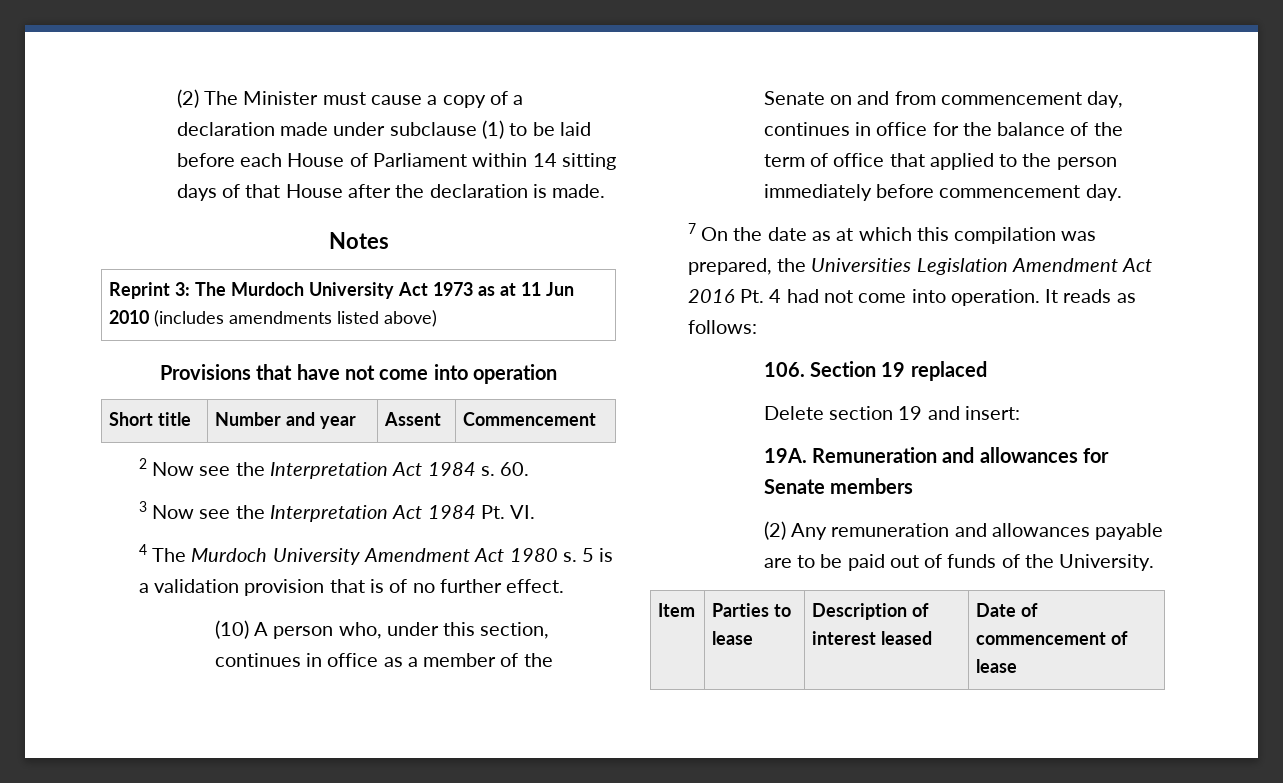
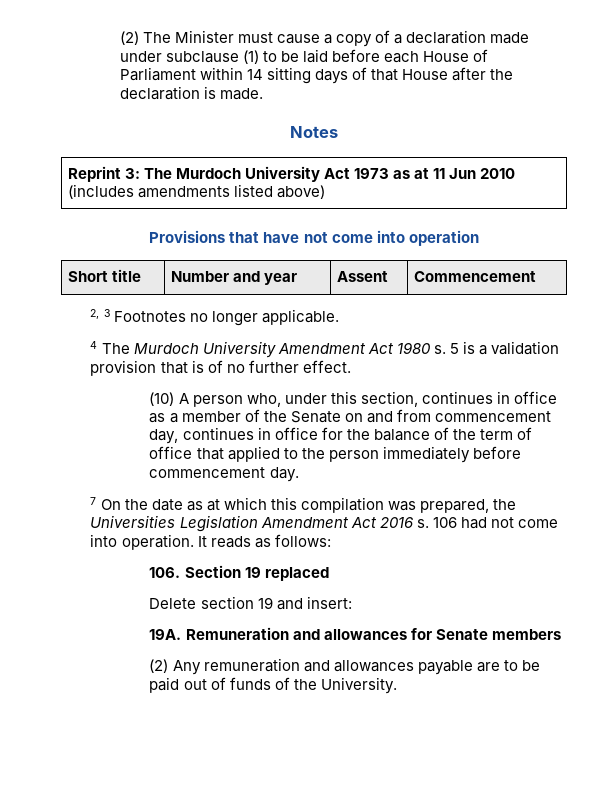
- 2 Now see the Interpretation Act 1984 s. 60.
- 3 Now see the Interpretation Act 1984 Pt. VI.
+ 2, 3 Footnotes no longer applicable.
- 7 On the date as at which this compilation was prepared, the Universities Legislation Amendment Act 2016 Pt. 4 had not come into operation.
+ 7 On the date as at which this compilation was prepared, the Universities Legislation Amendment Act 2016 s. 106 had not come into operation.
- Item | Parties to lease | Description of interest leased | Date of commencement of lease

